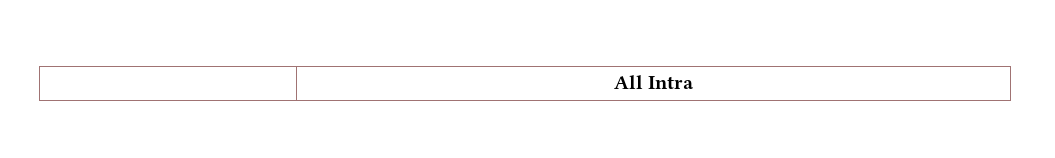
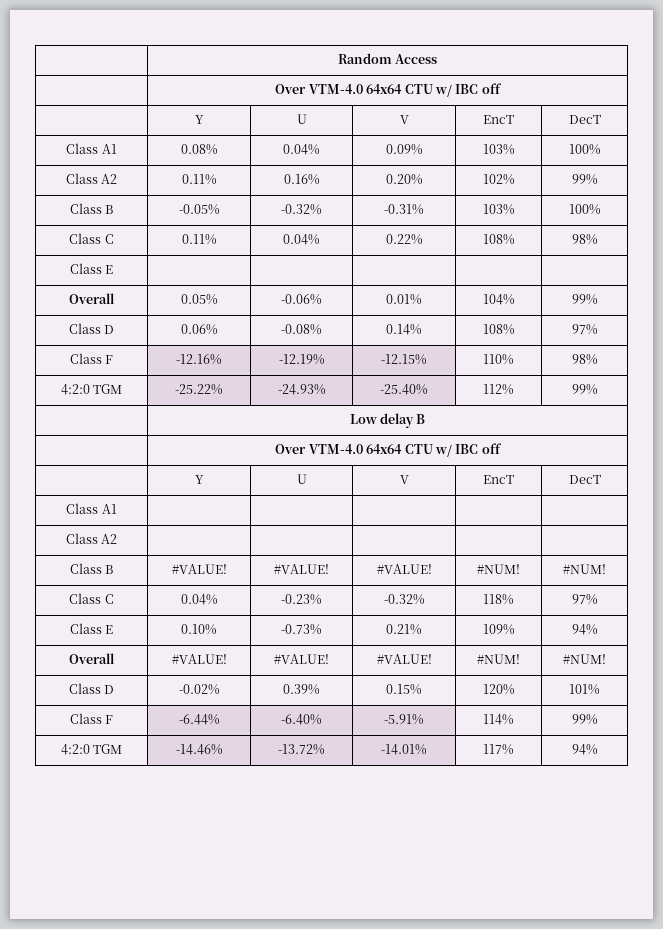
- | All Intra
+ | Random Access
+ | Over VTM-4.0 64x64 CTU w/ IBC off
+ | Y | U | V | EncT | DecT
+ Class A1 | 0.08% | 0.04% | 0.09% | 103% | 100%
+ Class A2 | 0.11% | 0.16% | 0.20% | 102% | 99%
+ Class B | -0.05% | -0.32% | -0.31% | 103% | 100%
+ Class C | 0.11% | 0.04% | 0.22% | 108% | 98%
+ Class E | | | | |
+ Overall | 0.05% | -0.06% | 0.01% | 104% | 99%
+ Class D | 0.06% | -0.08% | 0.14% | 108% | 97%
+ Class F | -12.16% | -12.19% | -12.15% | 110% | 98%
+ 4:2:0 TGM | -25.22% | -24.93% | -25.40% | 112% | 99%
+ | Low delay B
+ | Over VTM-4.0 64x64 CTU w/ IBC off
+ | Y | U | V | EncT | DecT
+ Class A1 | | | | |
+ Class A2 | | | | |
+ Class B | #VALUE! | #VALUE! | #VALUE! | #NUM! | #NUM!
+ Class C | 0.04% | -0.23% | -0.32% | 118% | 97%
+ Class E | 0.10% | -0.73% | 0.21% | 109% | 94%
+ Overall | #VALUE! | #VALUE! | #VALUE! | #NUM! | #NUM!
+ Class D | -0.02% | 0.39% | 0.15% | 120% | 101%
+ Class F | -6.44% | -6.40% | -5.91% | 114% | 99%
+ 4:2:0 TGM | -14.46% | -13.72% | -14.01% | 117% | 94%

